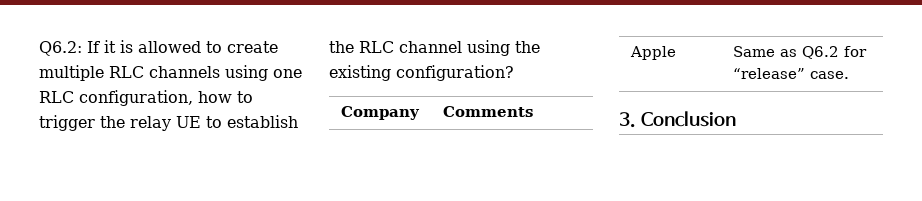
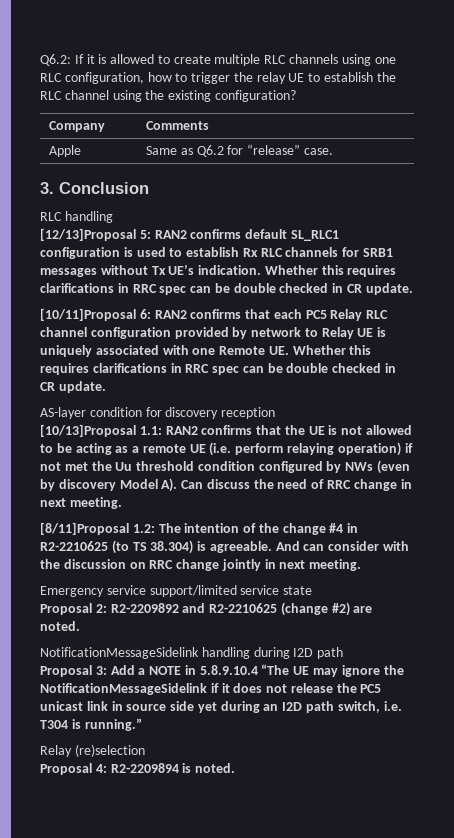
+ RLC handling
+ [12/13]Proposal 5: RAN2 confirms default SL_RLC1 configuration is used to establish Rx RLC channels for SRB1 messages without Tx UE’s indication. Whether this requires clarifications in RRC spec can be double checked in CR update.
+ [10/11]Proposal 6: RAN2 confirms that each PC5 Relay RLC channel configuration provided by network to Relay UE is uniquely associated with one Remote UE. Whether this requires clarifications in RRC spec can be double checked in CR update.
+ AS-layer condition for discovery reception
+ [10/13]Proposal 1.1: RAN2 confirms that the UE is not allowed to be acting as a remote UE (i.e. perform relaying operation) if not met the Uu threshold condition configured by NWs (even by discovery Model A). Can discuss the need of RRC change in next meeting.
+ [8/11]Proposal 1.2: The intention of the change #4 in R2-2210625 (to TS 38.304) is agreeable. And can consider with the discussion on RRC change jointly in next meeting.
+ Emergency service support/limited service state
+ Proposal 2: R2-2209892 and R2-2210625 (change #2) are noted.
+ NotificationMessageSidelink handling during I2D path
+ Proposal 3: Add a NOTE in 5.8.9.10.4 “The UE may ignore the NotificationMessageSidelink if it does not release the PC5 unicast link in source side yet during an I2D path switch, i.e. T304 is running.”
+ Relay (re)selection
+ Proposal 4: R2-2209894 is noted.

